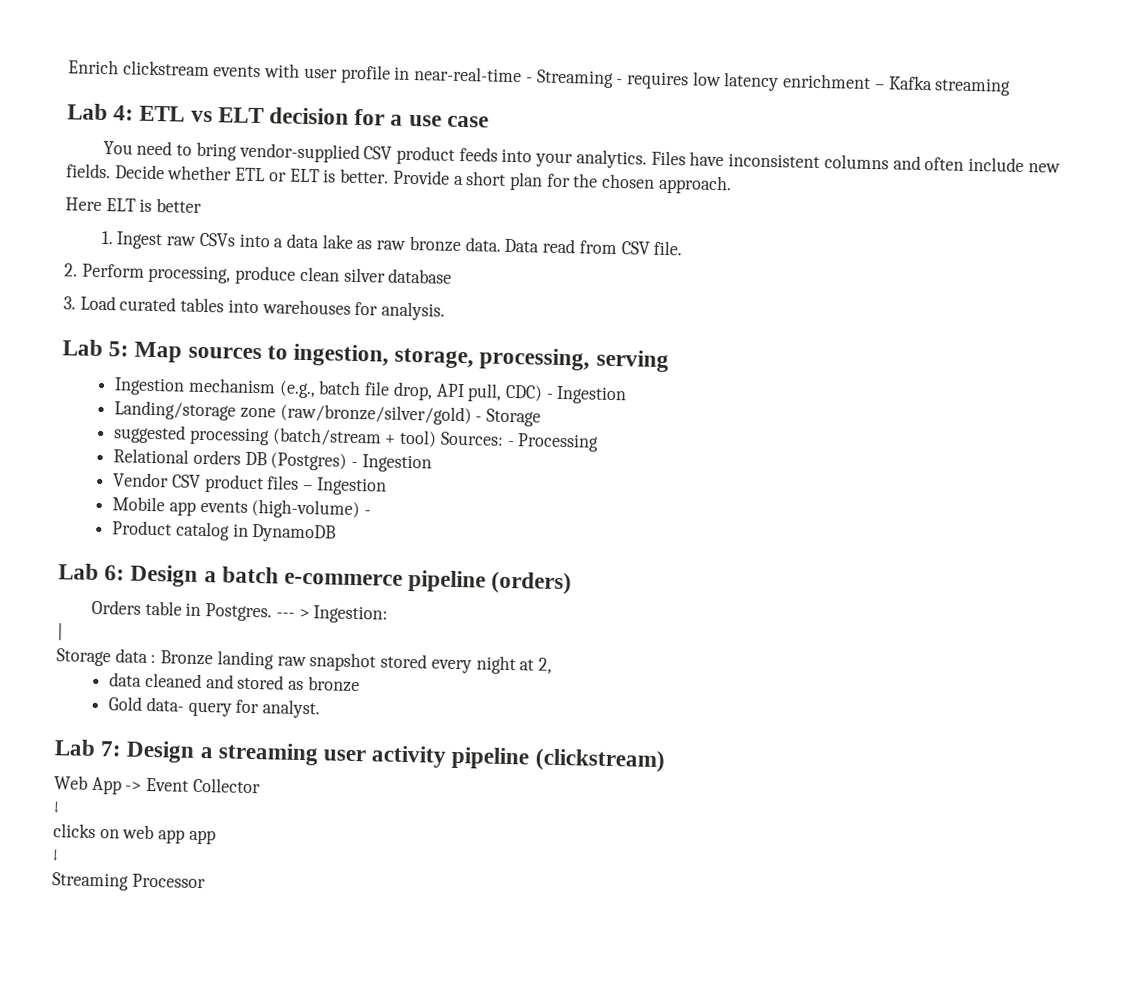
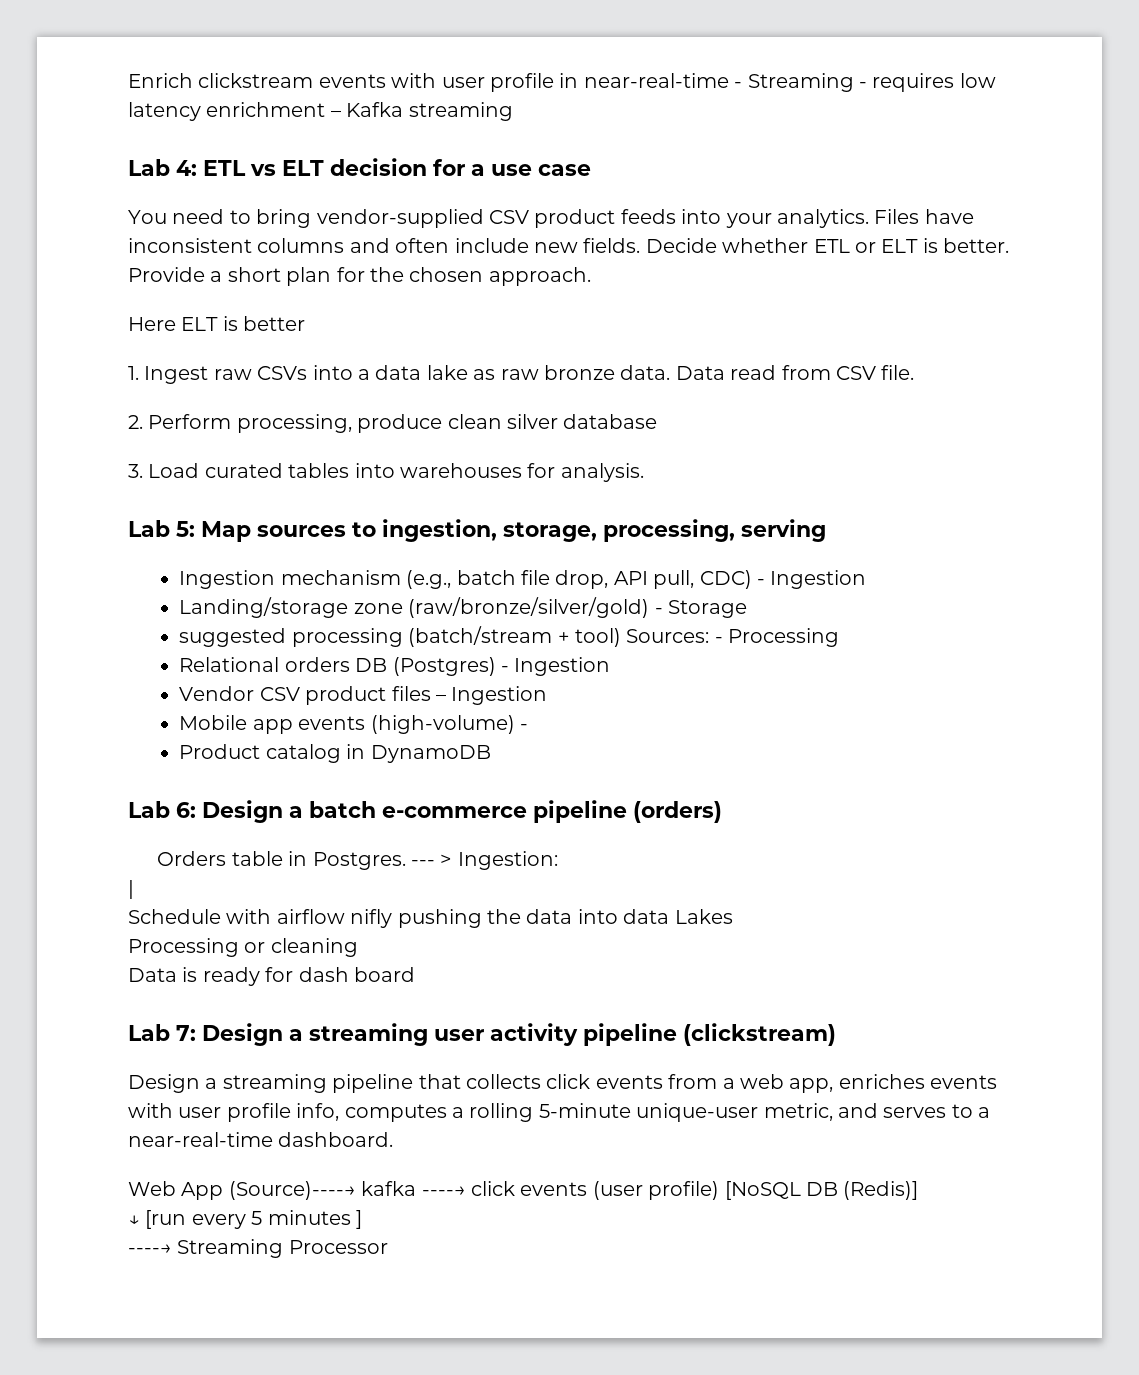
- Storage data : Bronze landing raw snapshot stored every night at 2,
- data cleaned and stored as bronze
- Gold data- query for analyst.
+ Schedule with airflow nifly pushing the data into data Lakes
+ Processing or cleaning
+ Data is ready for dash board
- Web App -> Event Collector
- ↓
- clicks on web app app
- ↓
- Streaming Processor
+ Design a streaming pipeline that collects click events from a web app, enriches events with user profile info, computes a rolling 5-minute unique-user metric, and serves to a near-real-time dashboard.
+ Web App (Source)----→ kafka ----→ click events (user profile) [NoSQL DB (Redis)]
+ ↓ [run every 5 minutes ]
+ ----→ Streaming Processor

